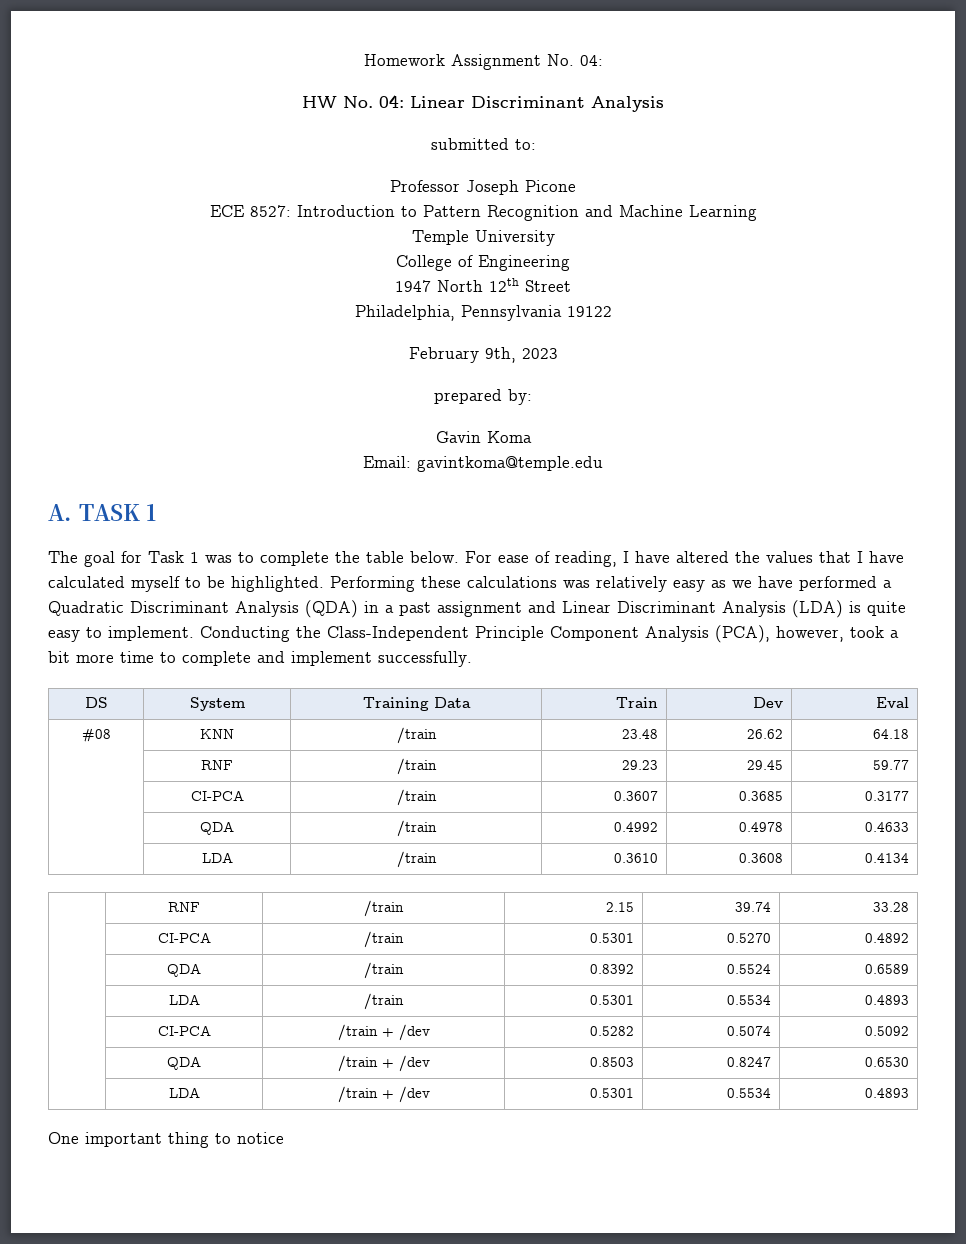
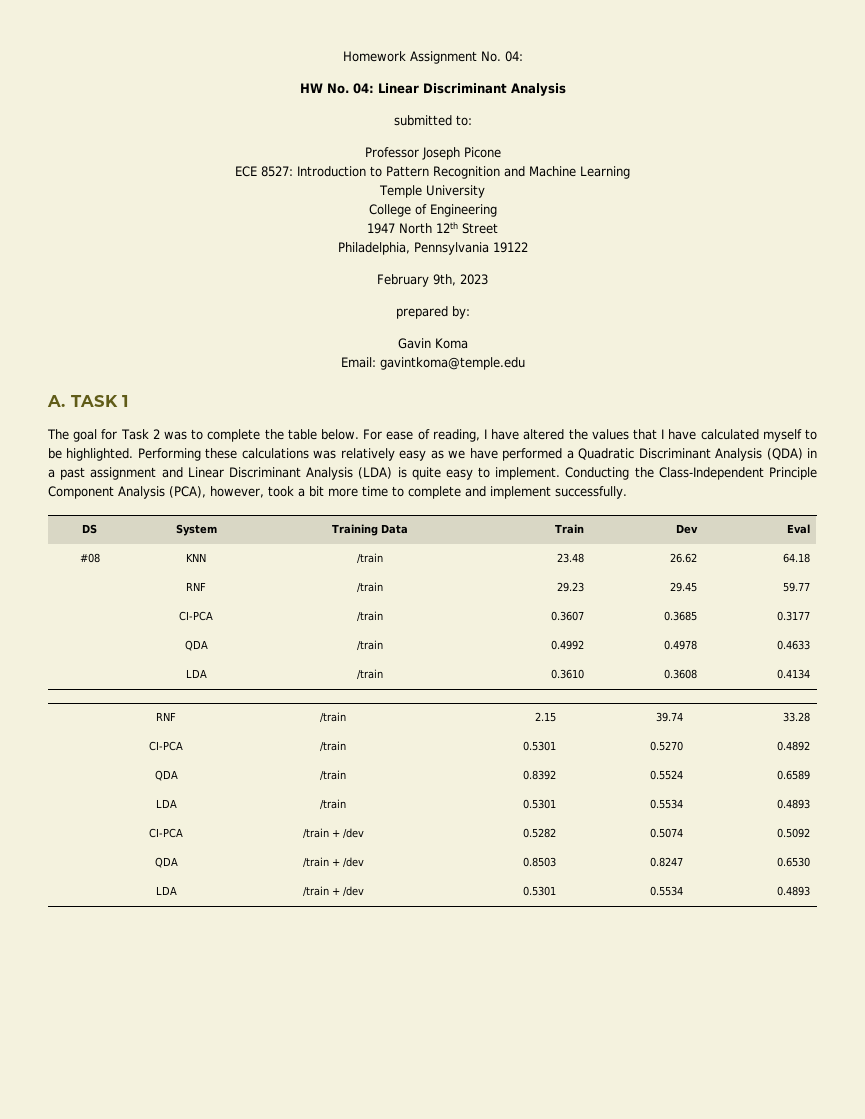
- The goal for Task 1 was to complete the table below.
+ The goal for Task 2 was to complete the table below.
- One important thing to notice

